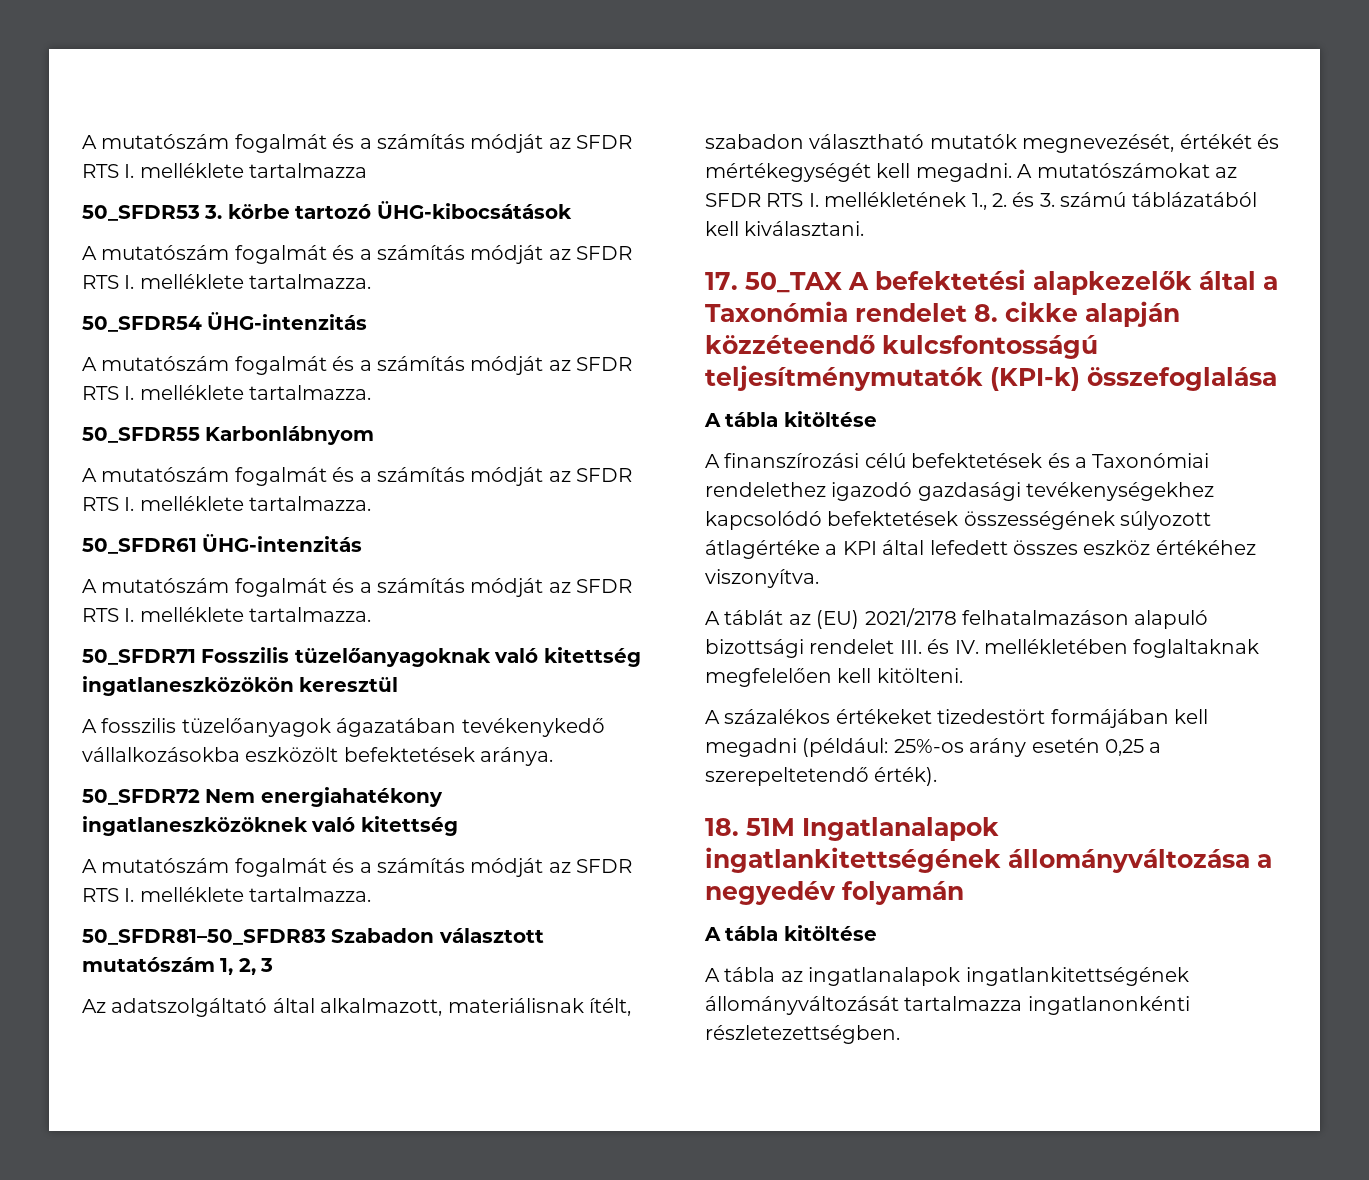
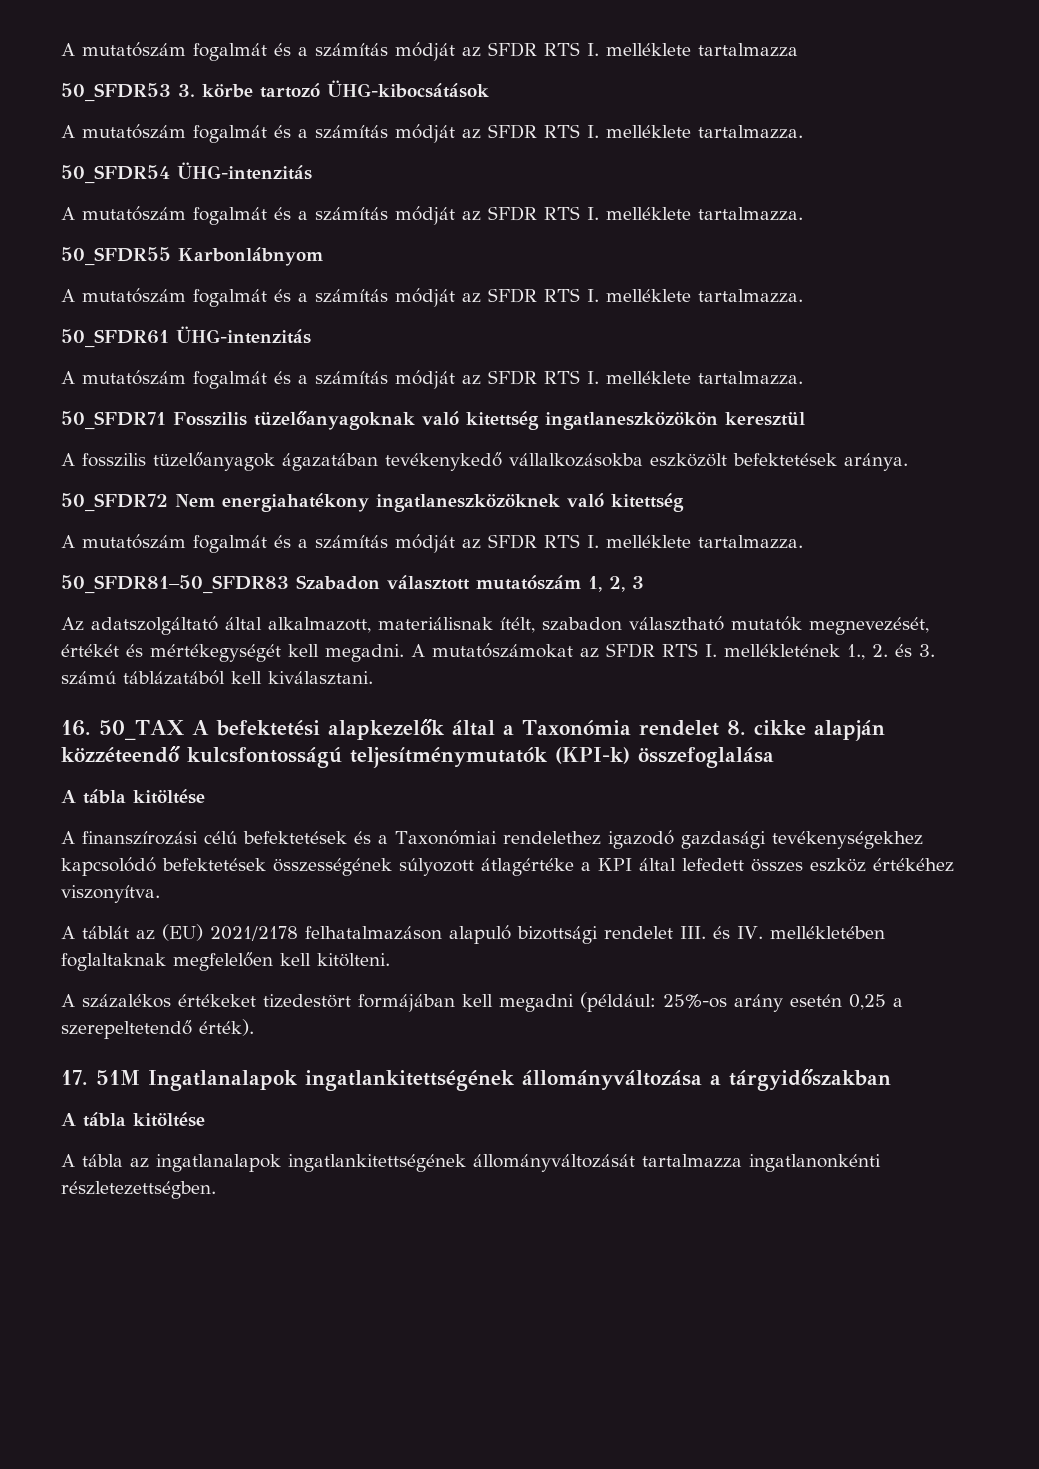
- 17. 50_TAX A befektetési alapkezelők által a Taxonómia rendelet 8. cikke alapján közzéteendő kulcsfontosságú teljesítménymutatók (KPI-k) összefoglalása
+ 16. 50_TAX A befektetési alapkezelők által a Taxonómia rendelet 8. cikke alapján közzéteendő kulcsfontosságú teljesítménymutatók (KPI-k) összefoglalása
- 18. 51M Ingatlanalapok ingatlankitettségének állományváltozása a negyedév folyamán
+ 17. 51M Ingatlanalapok ingatlankitettségének állományváltozása a tárgyidőszakban

